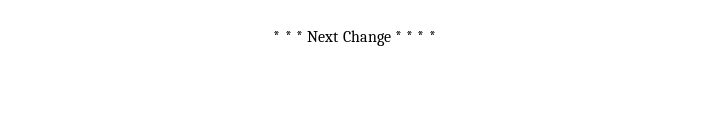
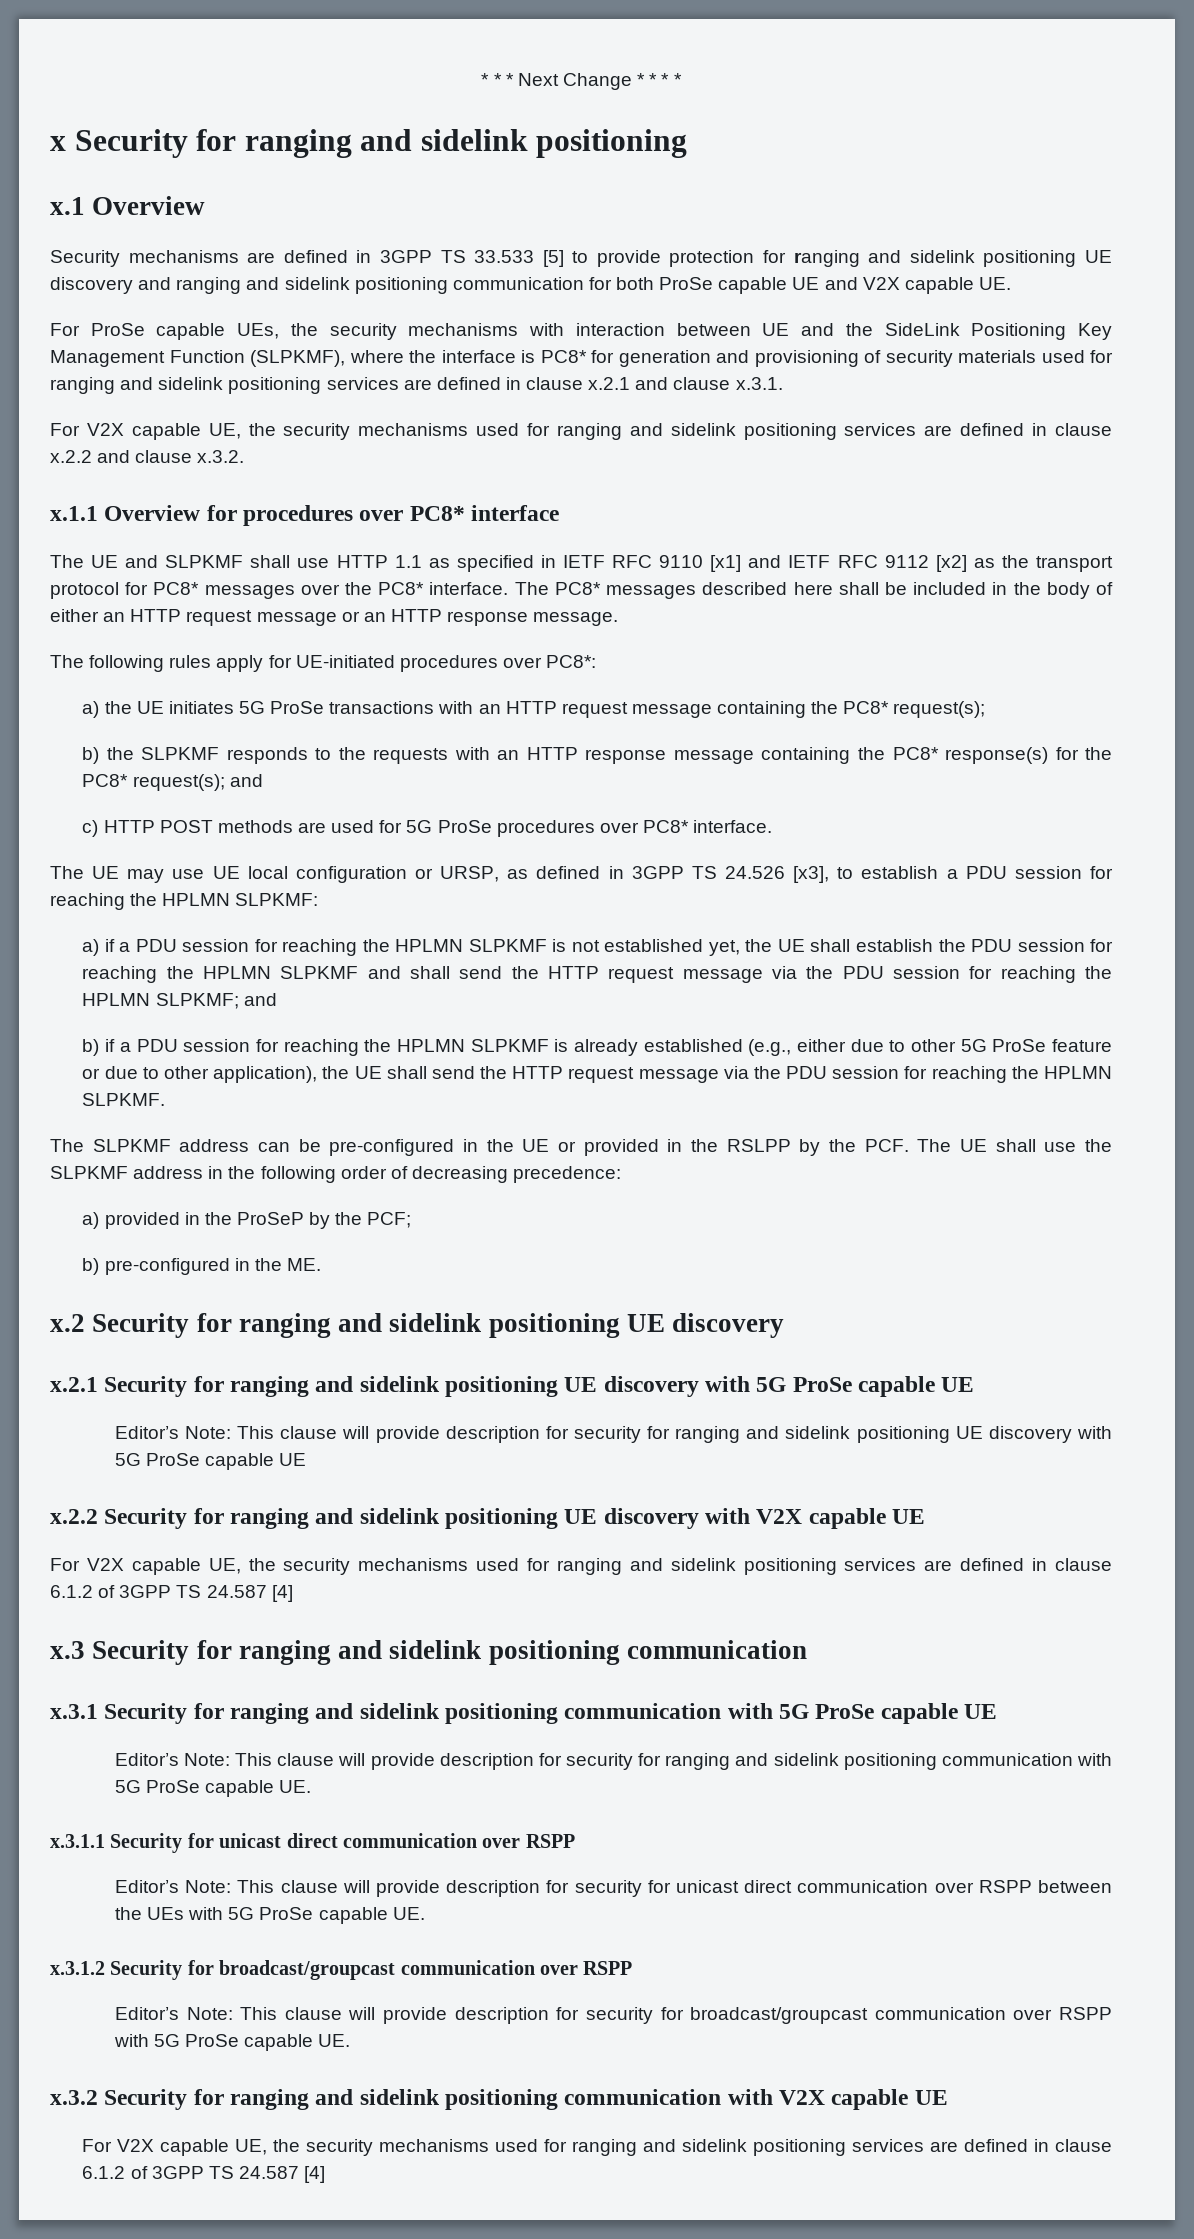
+ x Security for ranging and sidelink positioning
+ x.1 Overview
+ Security mechanisms are defined in 3GPP TS 33.533 [5] to provide protection for ranging and sidelink positioning UE discovery and ranging and sidelink positioning communication for both ProSe capable UE and V2X capable UE.
+ For ProSe capable UEs, the security mechanisms with interaction between UE and the SideLink Positioning Key Management Function (SLPKMF), where the interface is PC8* for generation and provisioning of security materials used for ranging and sidelink positioning services are defined in clause x.2.1 and clause x.3.1.
+ For V2X capable UE, the security mechanisms used for ranging and sidelink positioning services are defined in clause x.2.2 and clause x.3.2.
+ x.1.1 Overview for procedures over PC8* interface
+ The UE and SLPKMF shall use HTTP 1.1 as specified in IETF RFC 9110 [x1] and IETF RFC 9112 [x2] as the transport protocol for PC8* messages over the PC8* interface. The PC8* messages described here shall be included in the body of either an HTTP request message or an HTTP response message.
+ The following rules apply for UE-initiated procedures over PC8*:
+ a) the UE initiates 5G ProSe transactions with an HTTP request message containing the PC8* request(s);
+ b) the SLPKMF responds to the requests with an HTTP response message containing the PC8* response(s) for the PC8* request(s); and
+ c) HTTP POST methods are used for 5G ProSe procedures over PC8* interface.
+ The UE may use UE local configuration or URSP, as defined in 3GPP TS 24.526 [x3], to establish a PDU session for reaching the HPLMN SLPKMF:
+ a) if a PDU session for reaching the HPLMN SLPKMF is not established yet, the UE shall establish the PDU session for reaching the HPLMN SLPKMF and shall send the HTTP request message via the PDU session for reaching the HPLMN SLPKMF; and
+ b) if a PDU session for reaching the HPLMN SLPKMF is already established (e.g., either due to other 5G ProSe feature or due to other application), the UE shall send the HTTP request message via the PDU session for reaching the HPLMN SLPKMF.
+ The SLPKMF address can be pre-configured in the UE or provided in the RSLPP by the PCF. The UE shall use the SLPKMF address in the following order of decreasing precedence:
+ a) provided in the ProSeP by the PCF;
+ b) pre-configured in the ME.
+ x.2 Security for ranging and sidelink positioning UE discovery
+ x.2.1 Security for ranging and sidelink positioning UE discovery with 5G ProSe capable UE
+ Editor’s Note: This clause will provide description for security for ranging and sidelink positioning UE discovery with 5G ProSe capable UE
+ x.2.2 Security for ranging and sidelink positioning UE discovery with V2X capable UE
+ For V2X capable UE, the security mechanisms used for ranging and sidelink positioning services are defined in clause 6.1.2 of 3GPP TS 24.587 [4]
+ x.3 Security for ranging and sidelink positioning communication
+ x.3.1 Security for ranging and sidelink positioning communication with 5G ProSe capable UE
+ Editor’s Note: This clause will provide description for security for ranging and sidelink positioning communication with 5G ProSe capable UE.
+ x.3.1.1 Security for unicast direct communication over RSPP
+ Editor’s Note: This clause will provide description for security for unicast direct communication over RSPP between the UEs with 5G ProSe capable UE.
+ x.3.1.2 Security for broadcast/groupcast communication over RSPP
+ Editor’s Note: This clause will provide description for security for broadcast/groupcast communication over RSPP with 5G ProSe capable UE.
+ x.3.2 Security for ranging and sidelink positioning communication with V2X capable UE
+ For V2X capable UE, the security mechanisms used for ranging and sidelink positioning services are defined in clause 6.1.2 of 3GPP TS 24.587 [4]

